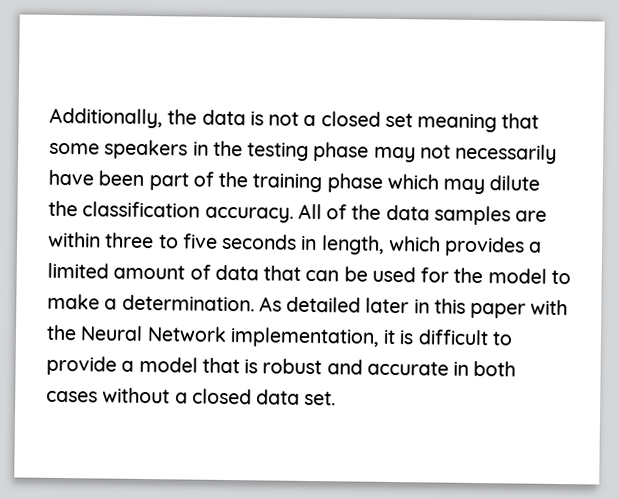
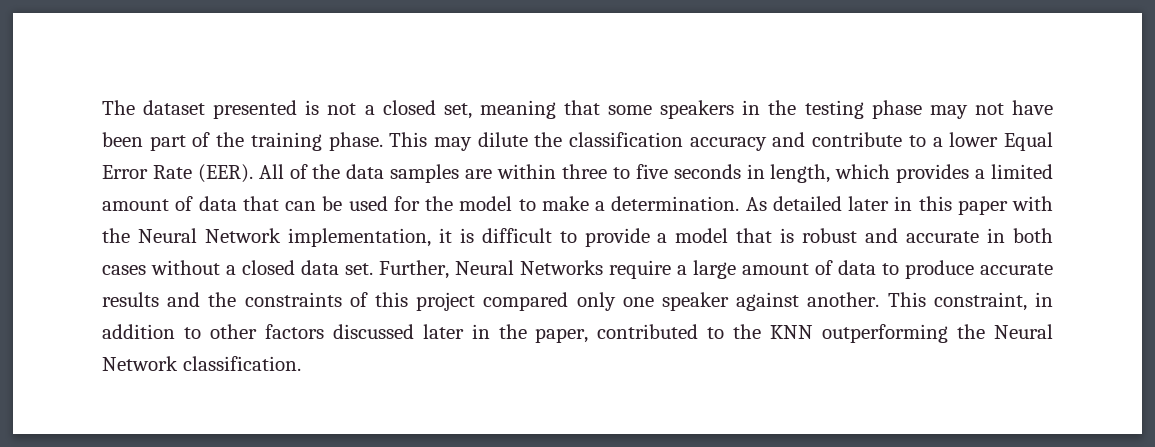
- Additionally, the data is not a closed set meaning that some speakers in the testing phase may not necessarily have been part of the training phase which may dilute the classification accuracy.
+ The dataset presented is not a closed set, meaning that some speakers in the testing phase may not have been part of the training phase. This may dilute the classification accuracy and contribute to a lower Equal Error Rate (EER).
+ Further, Neural Networks require a large amount of data to produce accurate results and the constraints of this project compared only one speaker against another. This constraint, in addition to other factors discussed later in the paper, contributed to the KNN outperforming the Neural Network classification.

